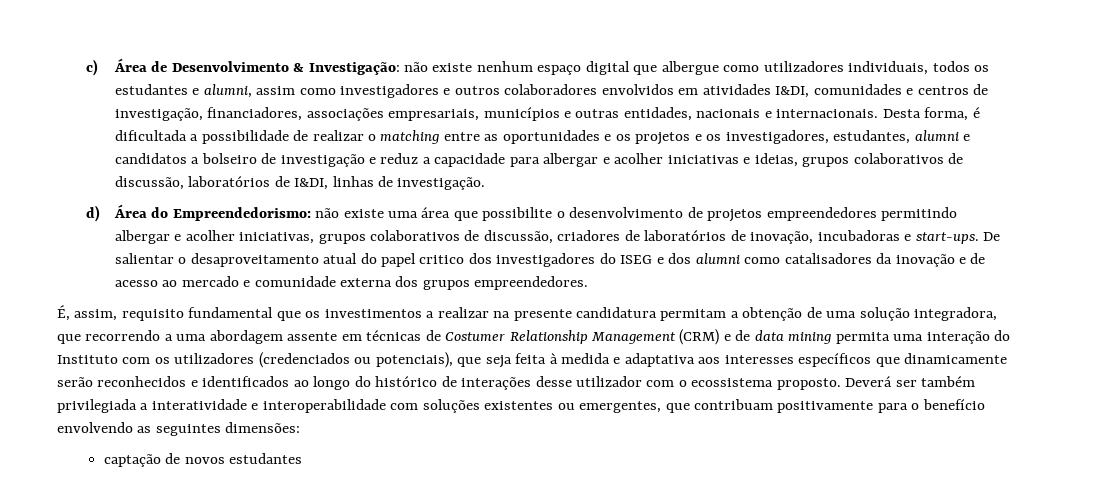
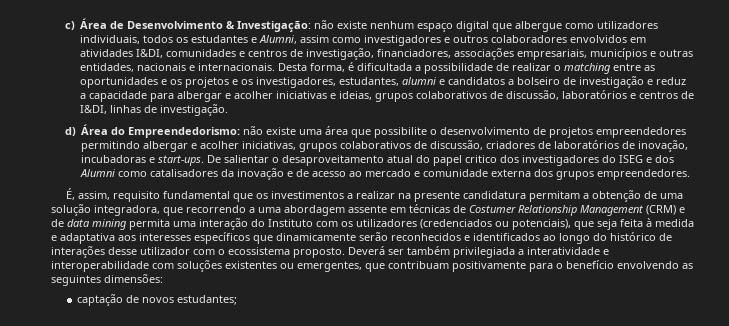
- c) Área de Desenvolvimento & Investigação: não existe nenhum espaço digital que albergue como utilizadores individuais, todos os estudantes e alumni, assim como investigadores e outros colaboradores envolvidos em atividades I&DI, comunidades e centros de investigação, financiadores, associações empresariais, municípios e outras entidades, nacionais e internacionais.
+ c) Área de Desenvolvimento & Investigação: não existe nenhum espaço digital que albergue como utilizadores individuais, todos os estudantes e Alumni, assim como investigadores e outros colaboradores envolvidos em atividades I&DI, comunidades e centros de investigação, financiadores, associações empresariais, municípios e outras entidades, nacionais e internacionais.
- Desta forma, é dificultada a possibilidade de realizar o matching entre as oportunidades e os projetos e os investigadores, estudantes, alumni e candidatos a bolseiro de investigação e reduz a capacidade para albergar e acolher iniciativas e ideias, grupos colaborativos de discussão, laboratórios de I&DI, linhas de investigação.
+ Desta forma, é dificultada a possibilidade de realizar o matching entre as oportunidades e os projetos e os investigadores, estudantes, alumni e candidatos a bolseiro de investigação e reduz a capacidade para albergar e acolher iniciativas e ideias, grupos colaborativos de discussão, laboratórios e centros de I&DI, linhas de investigação.
- De salientar o desaproveitamento atual do papel critico dos investigadores do ISEG e dos alumni como catalisadores da inovação e de acesso ao mercado e comunidade externa dos grupos empreendedores.
+ De salientar o desaproveitamento atual do papel critico dos investigadores do ISEG e dos Alumni como catalisadores da inovação e de acesso ao mercado e comunidade externa dos grupos empreendedores.
- captação de novos estudantes
+ captação de novos estudantes;

